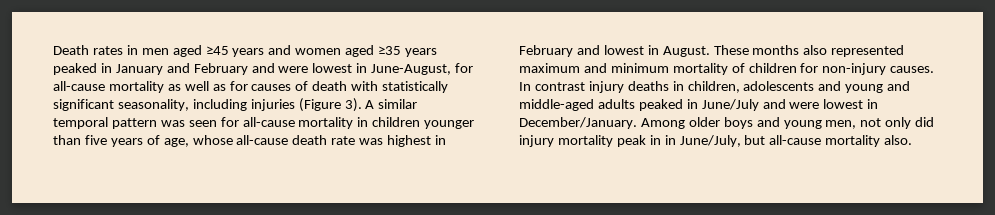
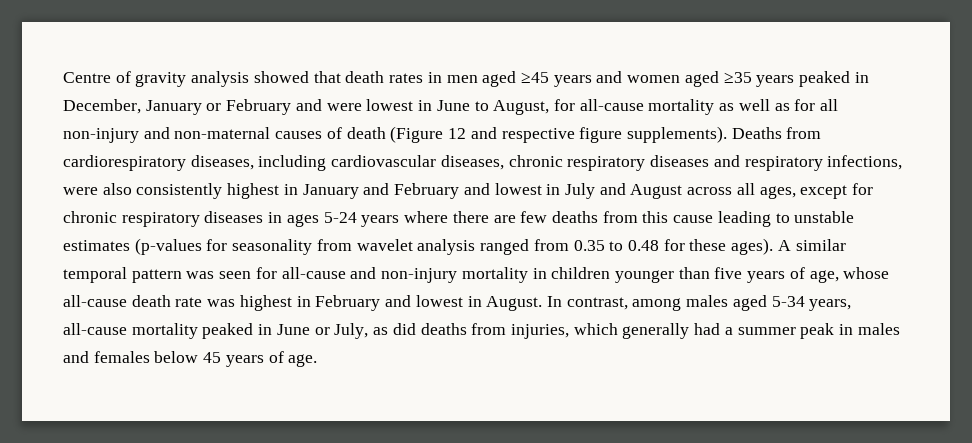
- Death rates in men aged ≥45 years and women aged ≥35 years peaked in January and February and were lowest in June-August, for all-cause mortality as well as for causes of death with statistically significant seasonality, including injuries (Figure 3).
+ Centre of gravity analysis showed that death rates in men aged ≥45 years and women aged ≥35 years peaked in December, January or February and were lowest in June to August, for all-cause mortality as well as for all non-injury and non-maternal causes of death (Figure 12 and respective figure supplements). Deaths from cardiorespiratory diseases, including cardiovascular diseases, chronic respiratory diseases and respiratory infections, were also consistently highest in January and February and lowest in July and August across all ages, except for chronic respiratory diseases in ages 5-24 years where there are few deaths from this cause leading to unstable estimates (p-values for seasonality from wavelet analysis ranged from 0.35 to 0.48 for these ages).
- A similar temporal pattern was seen for all-cause mortality in children younger than five years of age, whose all-cause death rate was highest in February and lowest in August.
+ A similar temporal pattern was seen for all-cause and non-injury mortality in children younger than five years of age, whose all-cause death rate was highest in February and lowest in August.
- These months also represented maximum and minimum mortality of children for non-injury causes. In contrast injury deaths in children, adolescents and young and middle-aged adults peaked in June/July and were lowest in December/January. Among older boys and young men, not only did injury mortality peak in in June/July, but all-cause mortality also.
+ In contrast, among males aged 5-34 years, all-cause mortality peaked in June or July, as did deaths from injuries, which generally had a summer peak in males and females below 45 years of age.

